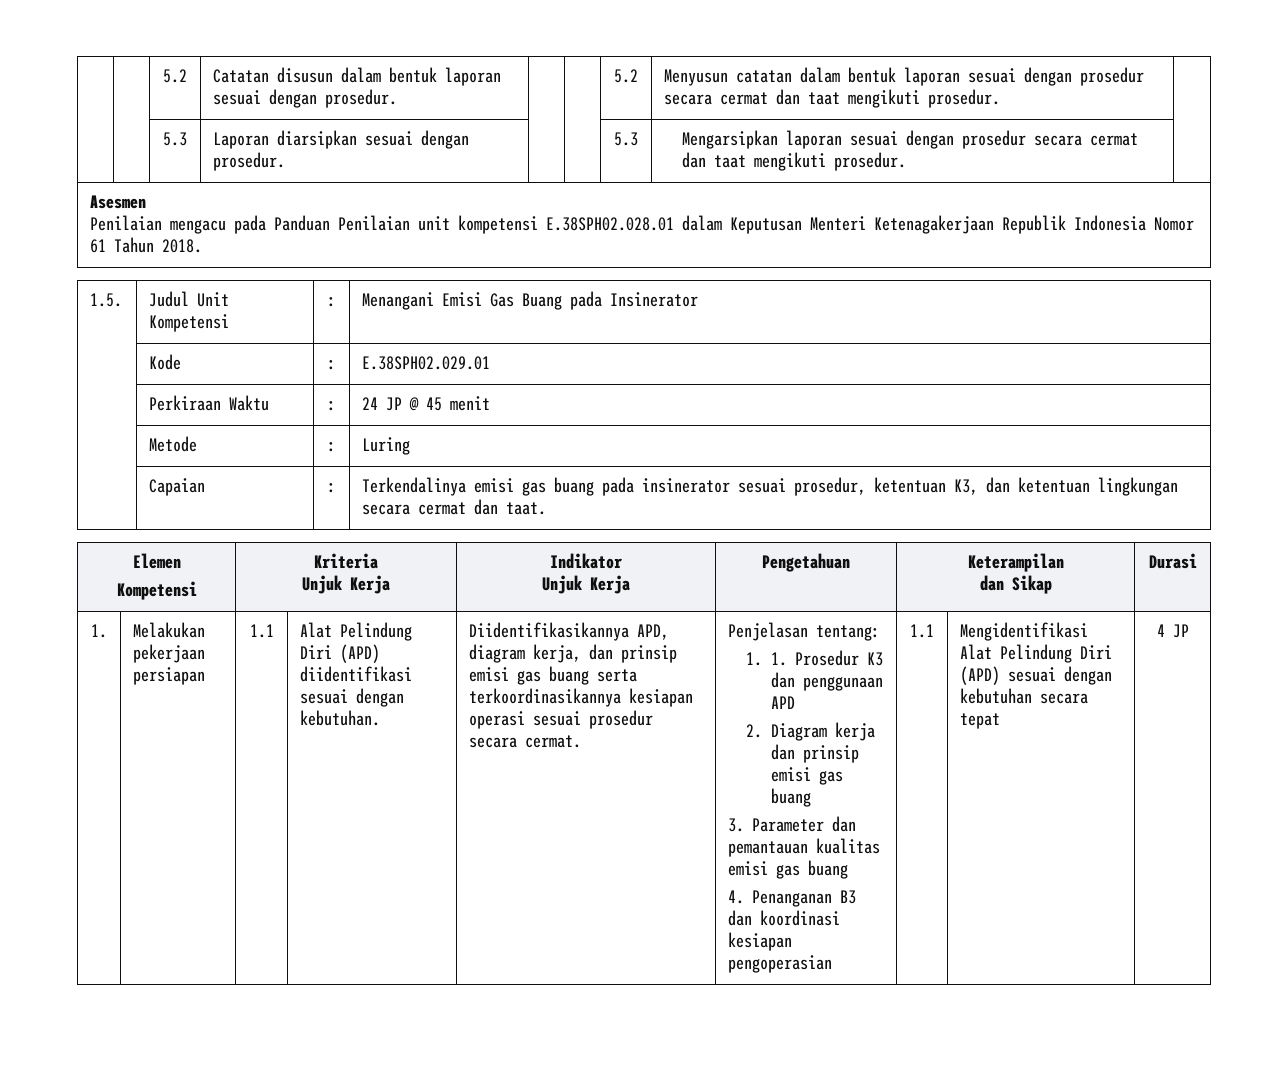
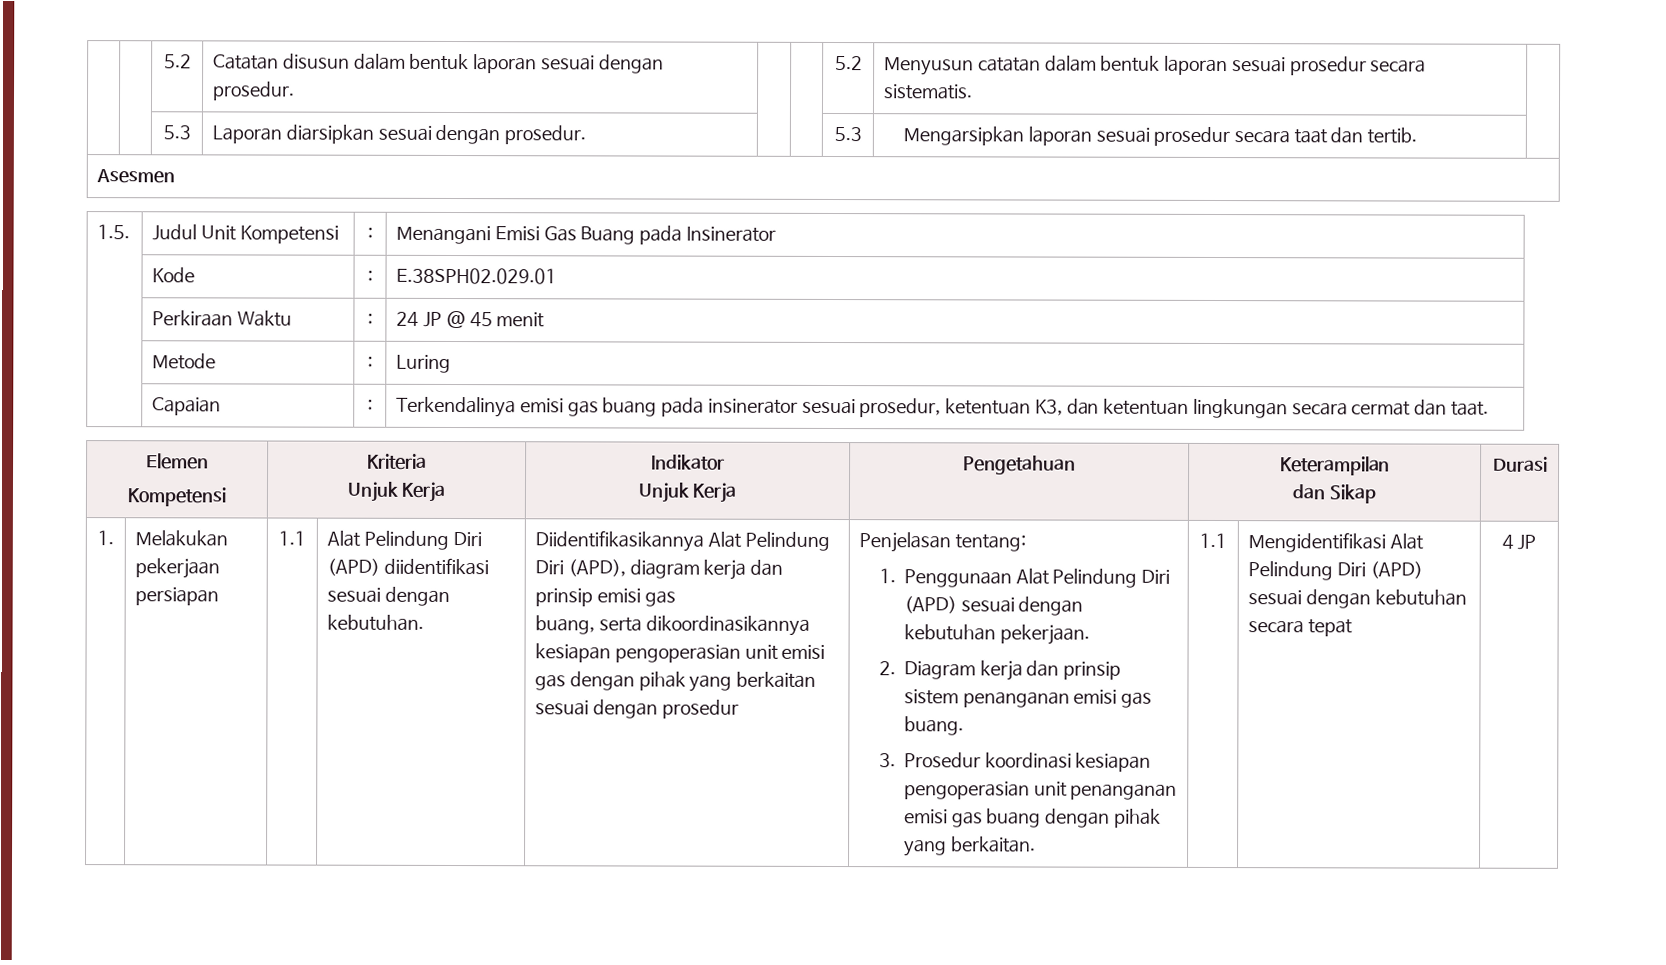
- | | 5.2 | Catatan disusun dalam bentuk laporan sesuai dengan prosedur. | | | 5.2 | Menyusun catatan dalam bentuk laporan sesuai dengan prosedur secara cermat dan taat mengikuti prosedur. |
+ | | 5.2 | Catatan disusun dalam bentuk laporan sesuai dengan prosedur. | | | 5.2 | Menyusun catatan dalam bentuk laporan sesuai prosedur secara sistematis. |
- | | 5.3 | Laporan diarsipkan sesuai dengan prosedur. | | | 5.3 | Mengarsipkan laporan sesuai dengan prosedur secara cermat dan taat mengikuti prosedur. |
+ | | 5.3 | Laporan diarsipkan sesuai dengan prosedur. | | | 5.3 | Mengarsipkan laporan sesuai prosedur secara taat dan tertib. |
  Asesmen
- Penilaian mengacu pada Panduan Penilaian unit kompetensi E.38SPH02.028.01 dalam Keputusan Menteri Ketenagakerjaan Republik Indonesia Nomor 61 Tahun 2018.
- Diidentifikasikannya APD, diagram kerja, dan prinsip emisi gas buang serta terkoordinasikannya kesiapan operasi sesuai prosedur secara cermat.
+ Diidentifikasikannya Alat Pelindung Diri (APD), diagram kerja dan prinsip emisi gas
+ buang, serta dikoordinasikannya kesiapan pengoperasian unit emisi gas dengan pihak yang berkaitan sesuai dengan prosedur
- 1. 1. Prosedur K3 dan penggunaan APD
+ 1. Penggunaan Alat Pelindung Diri (APD) sesuai dengan kebutuhan pekerjaan.
- 2. Diagram kerja dan prinsip emisi gas buang
- 3. Parameter dan pemantauan kualitas emisi gas buang
- 4. Penanganan B3 dan koordinasi kesiapan pengoperasian
+ 2. Diagram kerja dan prinsip sistem penanganan emisi gas buang.
+ 3. Prosedur koordinasi kesiapan pengoperasian unit penanganan emisi gas buang dengan pihak yang berkaitan.

